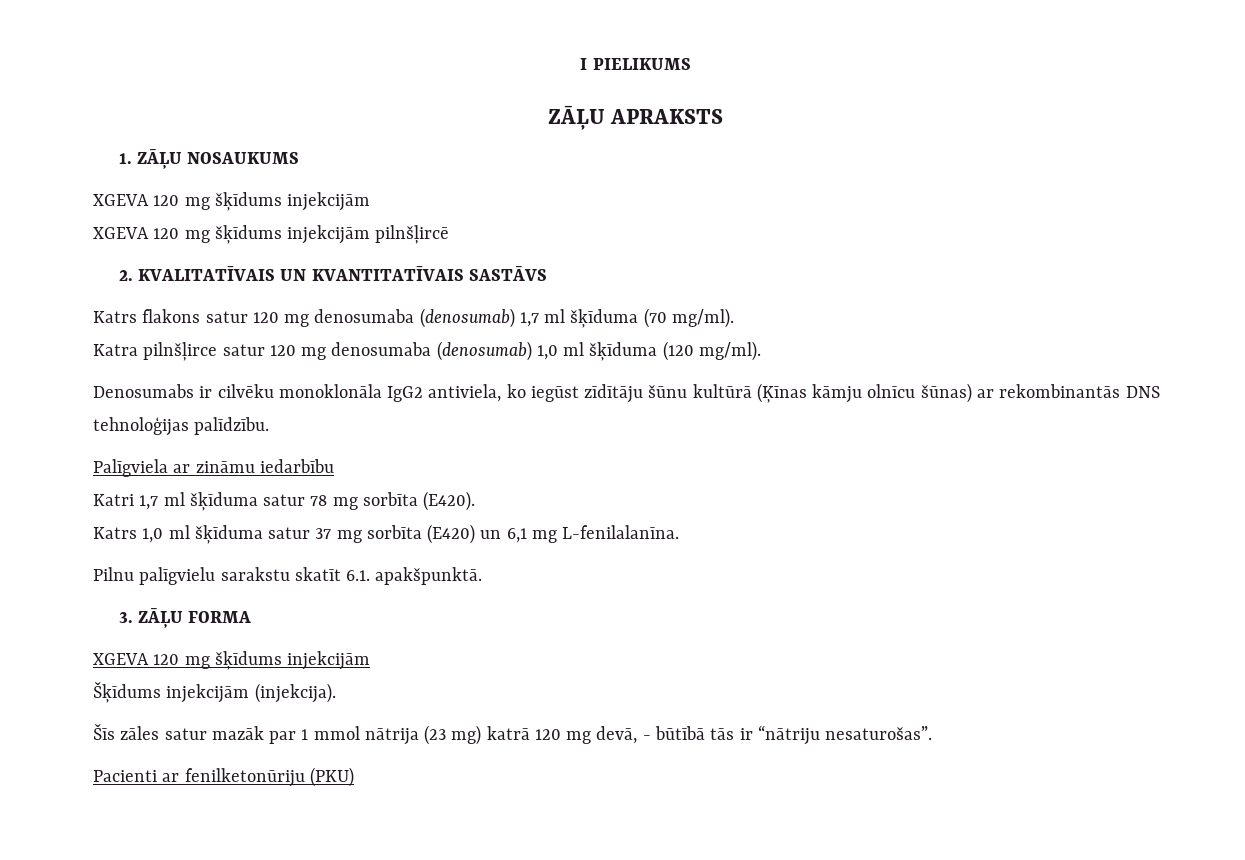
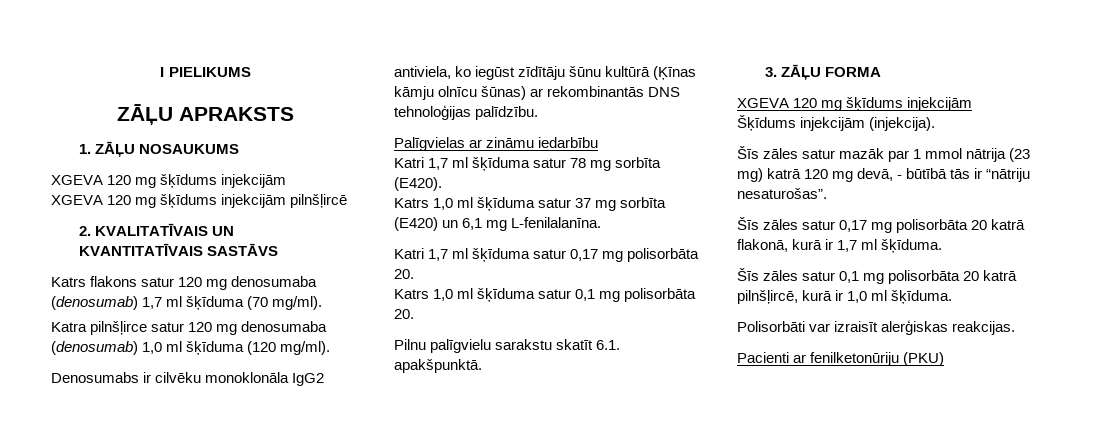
- Palīgviela ar zināmu iedarbību
+ Palīgvielas ar zināmu iedarbību
+ Katri 1,7 ml šķīduma satur 0,17 mg polisorbāta 20.
+ Katrs 1,0 ml šķīduma satur 0,1 mg polisorbāta 20.
+ Šīs zāles satur 0,17 mg polisorbāta 20 katrā flakonā, kurā ir 1,7 ml šķīduma.
+ Šīs zāles satur 0,1 mg polisorbāta 20 katrā pilnšļircē, kurā ir 1,0 ml šķīduma.
+ Polisorbāti var izraisīt alerģiskas reakcijas.

